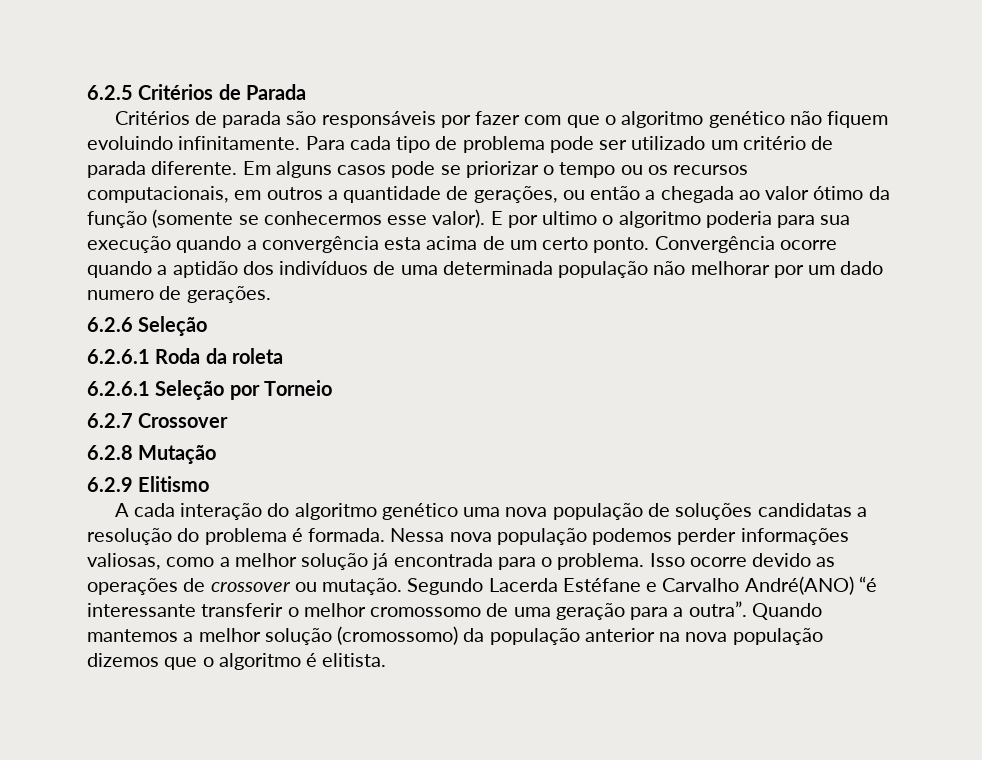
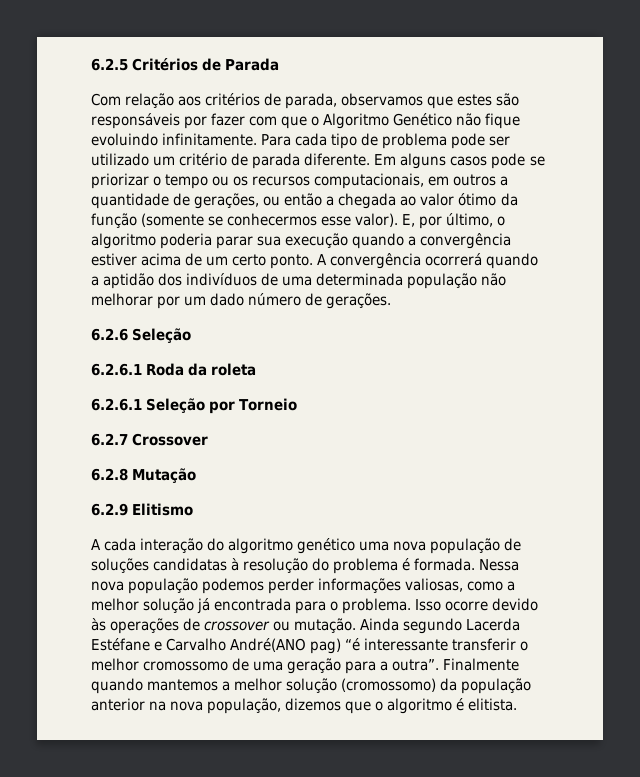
- Critérios de parada são responsáveis por fazer com que o algoritmo genético não fiquem evoluindo infinitamente.
+ Com relação aos critérios de parada, observamos que estes são responsáveis por fazer com que o Algoritmo Genético não fique evoluindo infinitamente.
- E por ultimo o algoritmo poderia para sua execução quando a convergência esta acima de um certo ponto.
+ E, por último, o algoritmo poderia parar sua execução quando a convergência estiver acima de um certo ponto.
- Convergência ocorre quando a aptidão dos indivíduos de uma determinada população não melhorar por um dado numero de gerações.
+ A convergência ocorrerá quando a aptidão dos indivíduos de uma determinada população não melhorar por um dado número de gerações.
- A cada interação do algoritmo genético uma nova população de soluções candidatas a resolução do problema é formada.
+ A cada interação do algoritmo genético uma nova população de soluções candidatas à resolução do problema é formada.
- Isso ocorre devido as operações de crossover ou mutação.
+ Isso ocorre devido às operações de crossover ou mutação.
- Segundo Lacerda Estéfane e Carvalho André(ANO) “é interessante transferir o melhor cromossomo de uma geração para a outra”.
+ Ainda segundo Lacerda Estéfane e Carvalho André(ANO pag) “é interessante transferir o melhor cromossomo de uma geração para a outra”.
- Quando mantemos a melhor solução (cromossomo) da população anterior na nova população dizemos que o algoritmo é elitista.
+ Finalmente quando mantemos a melhor solução (cromossomo) da população anterior na nova população, dizemos que o algoritmo é elitista.

